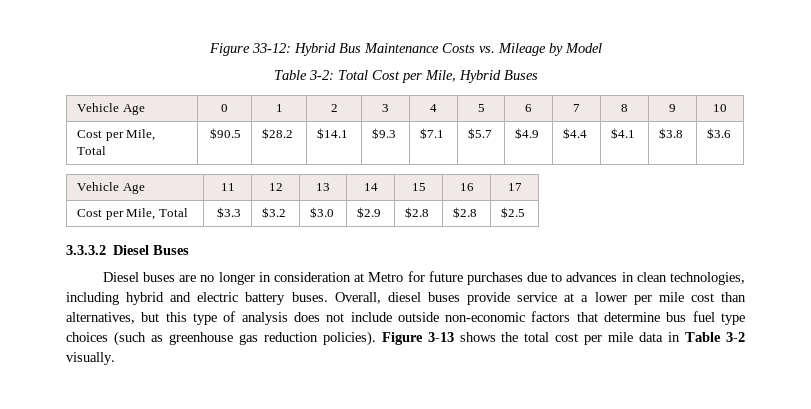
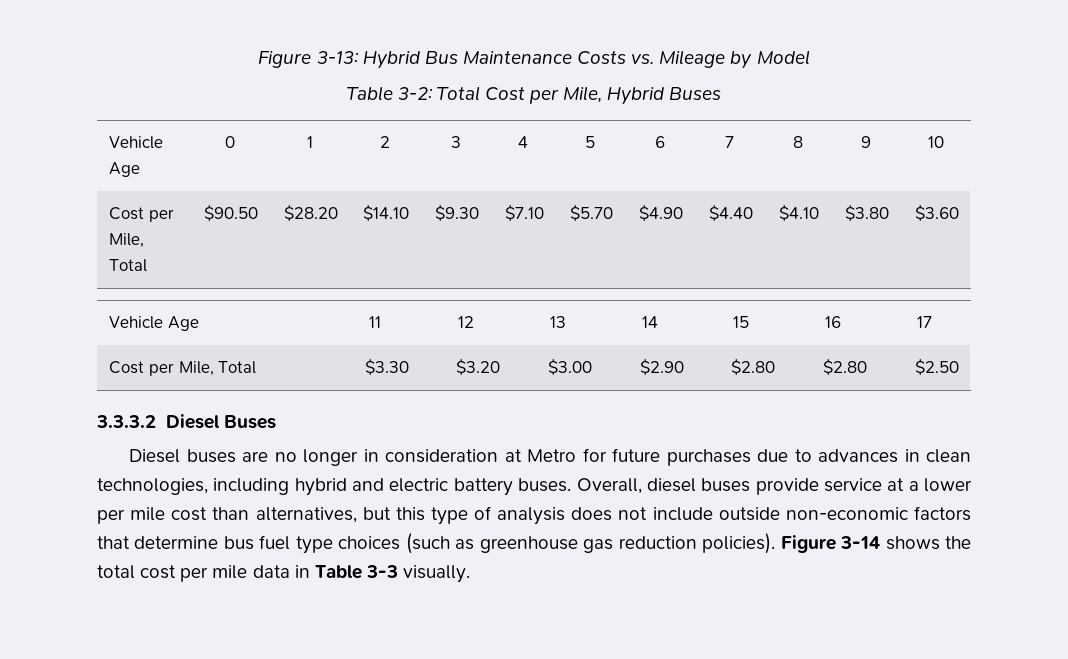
- Figure 33-12: Hybrid Bus Maintenance Costs vs. Mileage by Model
+ Figure 3-13: Hybrid Bus Maintenance Costs vs. Mileage by Model
- Cost per Mile, Total | $90.5 | $28.2 | $14.1 | $9.3 | $7.1 | $5.7 | $4.9 | $4.4 | $4.1 | $3.8 | $3.6
+ Cost per Mile, Total | $90.50 | $28.20 | $14.10 | $9.30 | $7.10 | $5.70 | $4.90 | $4.40 | $4.10 | $3.80 | $3.60
- Cost per Mile, Total | $3.3 | $3.2 | $3.0 | $2.9 | $2.8 | $2.8 | $2.5
+ Cost per Mile, Total | $3.30 | $3.20 | $3.00 | $2.90 | $2.80 | $2.80 | $2.50
- Figure 3-13 shows the total cost per mile data in Table 3-2 visually.
+ Figure 3-14 shows the total cost per mile data in Table 3-3 visually.

